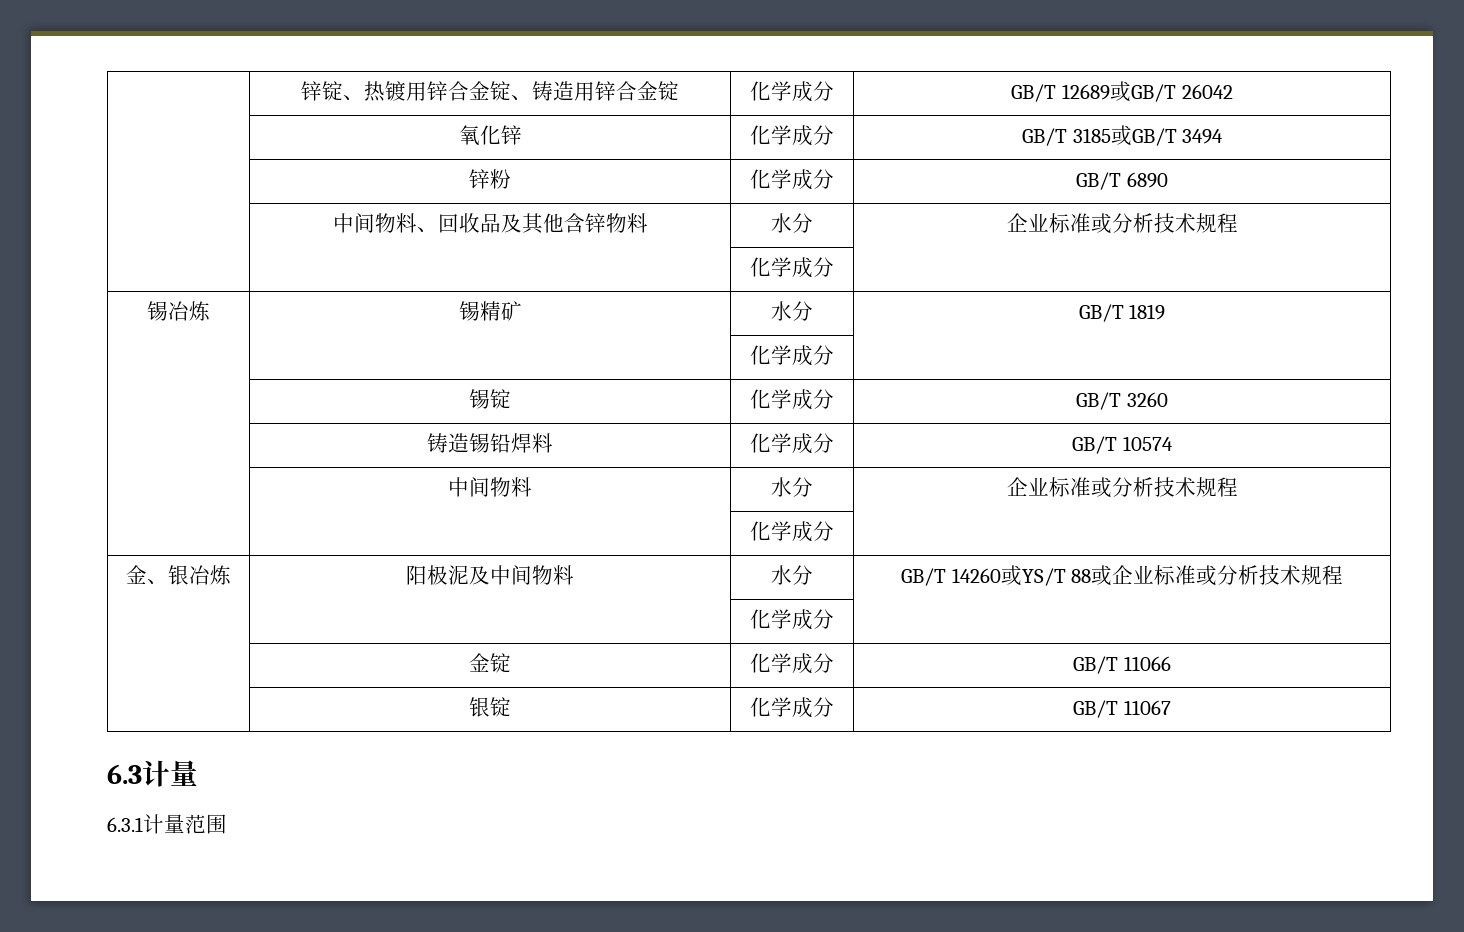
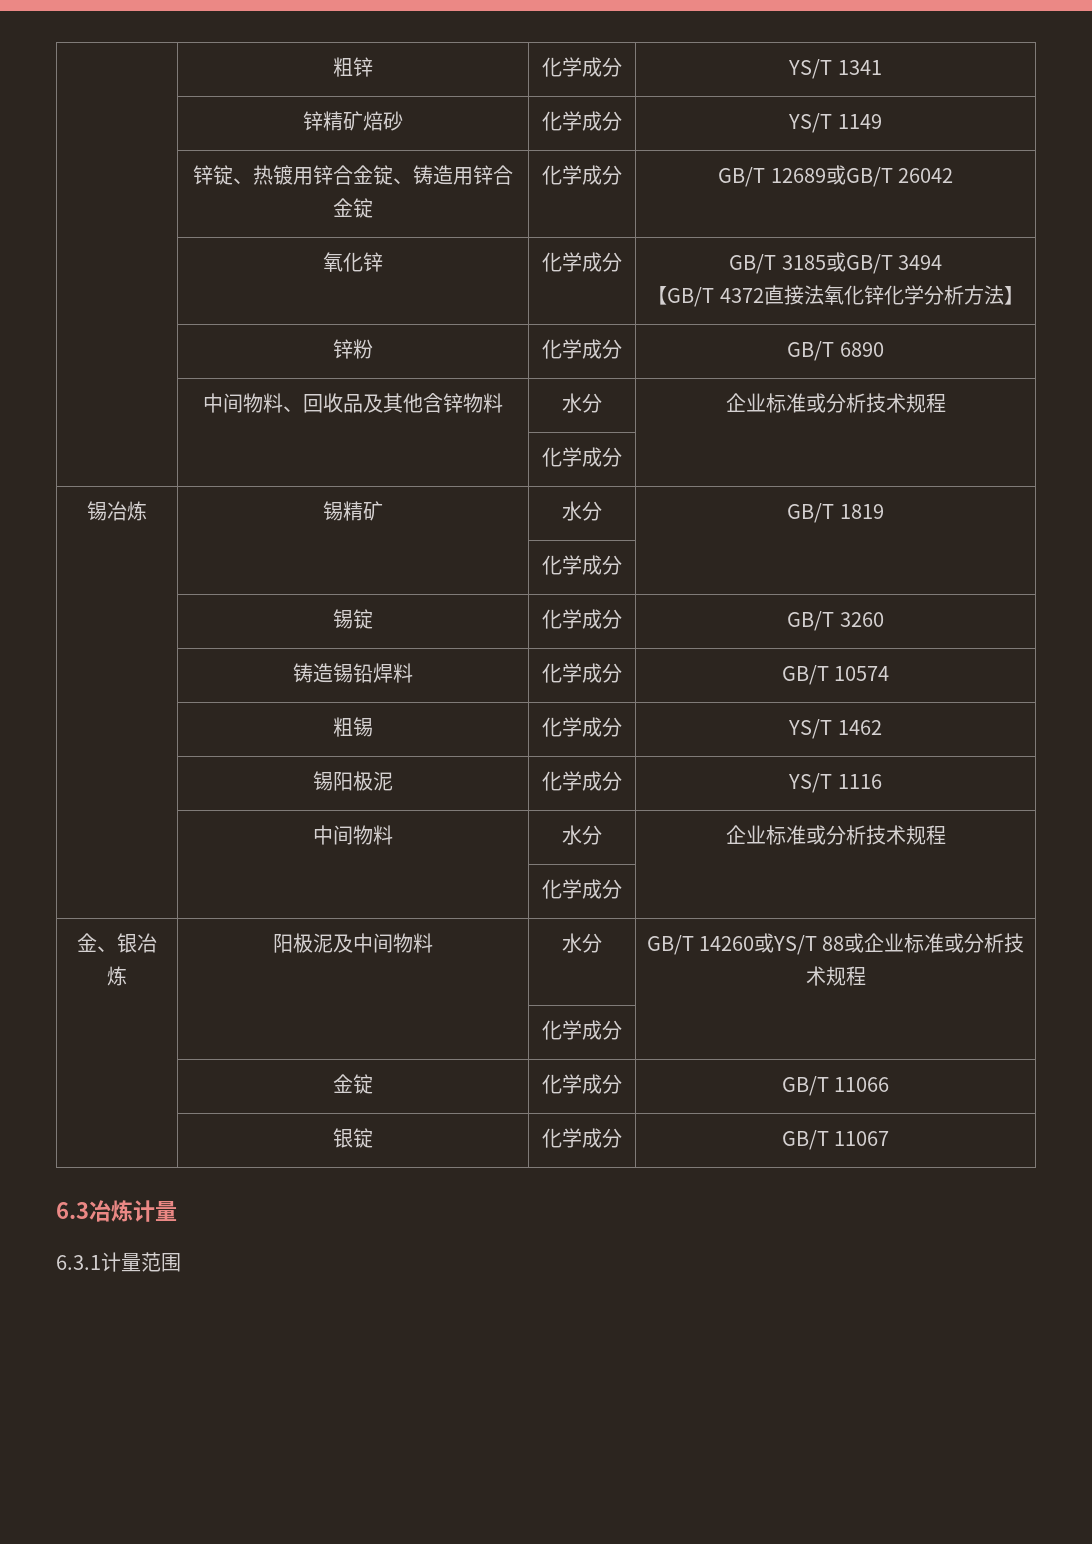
+ | 粗锌 | 化学成分 | YS/T 1341
+ | 锌精矿焙砂 | 化学成分 | YS/T 1149
  | 氧化锌 | 化学成分 | GB/T 3185或GB/T 3494
+ 【GB/T 4372直接法氧化锌化学分析方法】
+ | 粗锡 | 化学成分 | YS/T 1462
+ | 锡阳极泥 | 化学成分 | YS/T 1116
- 6.3计量
+ 6.3冶炼计量

